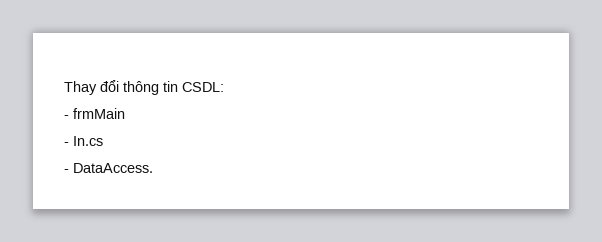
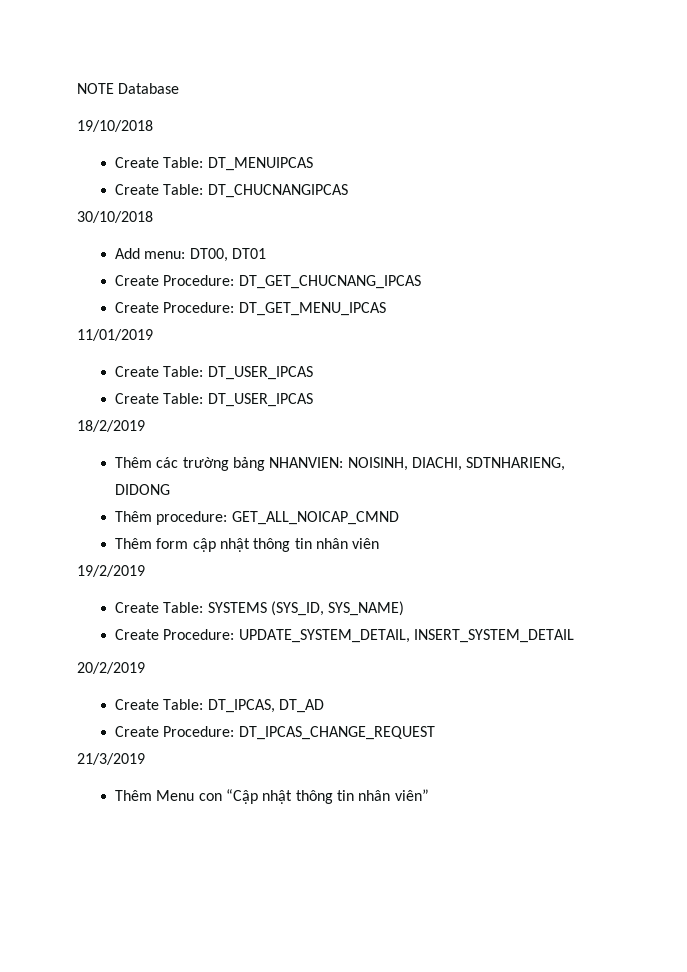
- Thay đổi thông tin CSDL:
- - frmMain
- - In.cs
- - DataAccess.
+ NOTE Database
+ 19/10/2018
+ Create Table: DT_MENUIPCAS
+ Create Table: DT_CHUCNANGIPCAS
+ 30/10/2018
+ Add menu: DT00, DT01
+ Create Procedure: DT_GET_CHUCNANG_IPCAS
+ Create Procedure: DT_GET_MENU_IPCAS
+ 11/01/2019
+ Create Table: DT_USER_IPCAS
+ Create Table: DT_USER_IPCAS
+ 18/2/2019
+ Thêm các trường bảng NHANVIEN: NOISINH, DIACHI, SDTNHARIENG, DIDONG
+ Thêm procedure: GET_ALL_NOICAP_CMND
+ Thêm form cập nhật thông tin nhân viên
+ 19/2/2019
+ Create Table: SYSTEMS (SYS_ID, SYS_NAME)
+ Create Procedure: UPDATE_SYSTEM_DETAIL, INSERT_SYSTEM_DETAIL
+ 20/2/2019
+ Create Table: DT_IPCAS, DT_AD
+ Create Procedure: DT_IPCAS_CHANGE_REQUEST
+ 21/3/2019
+ Thêm Menu con “Cập nhật thông tin nhân viên”

